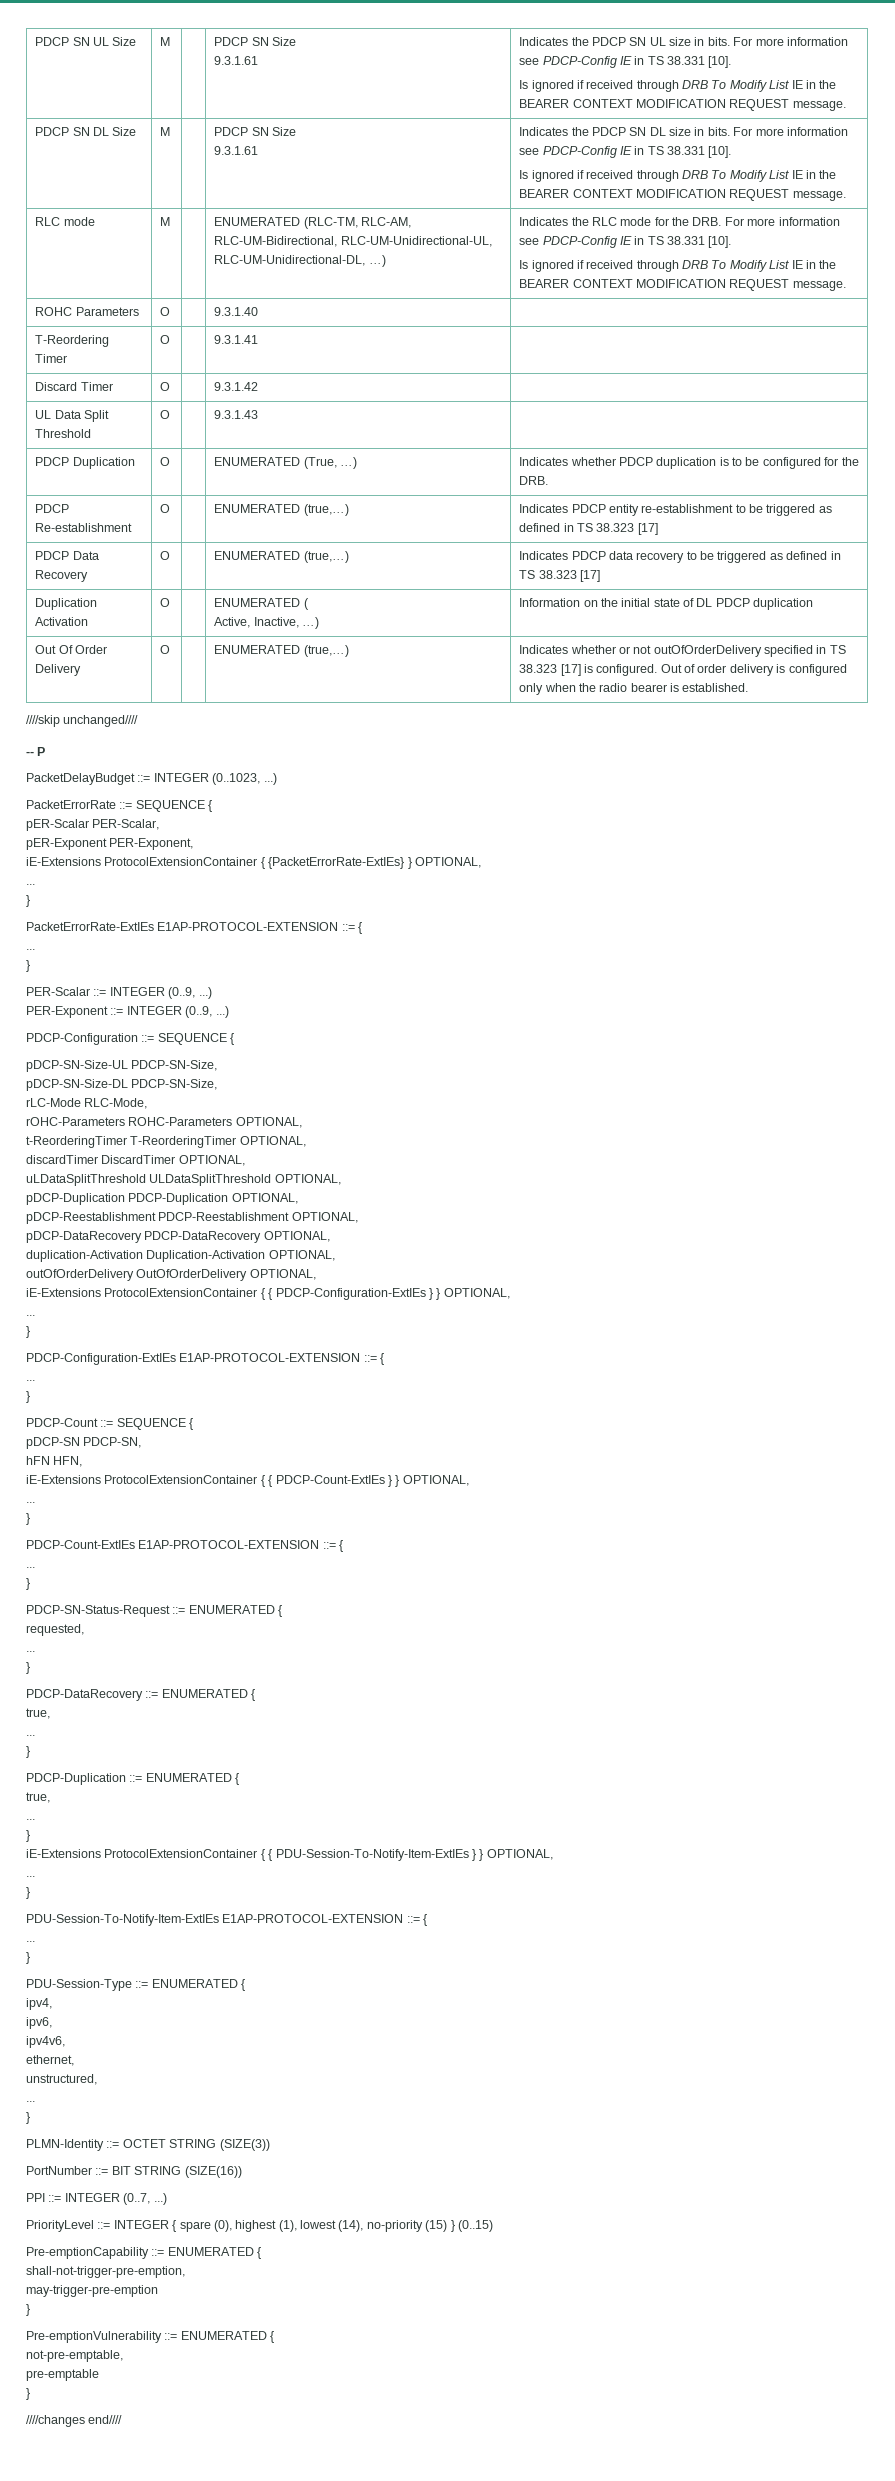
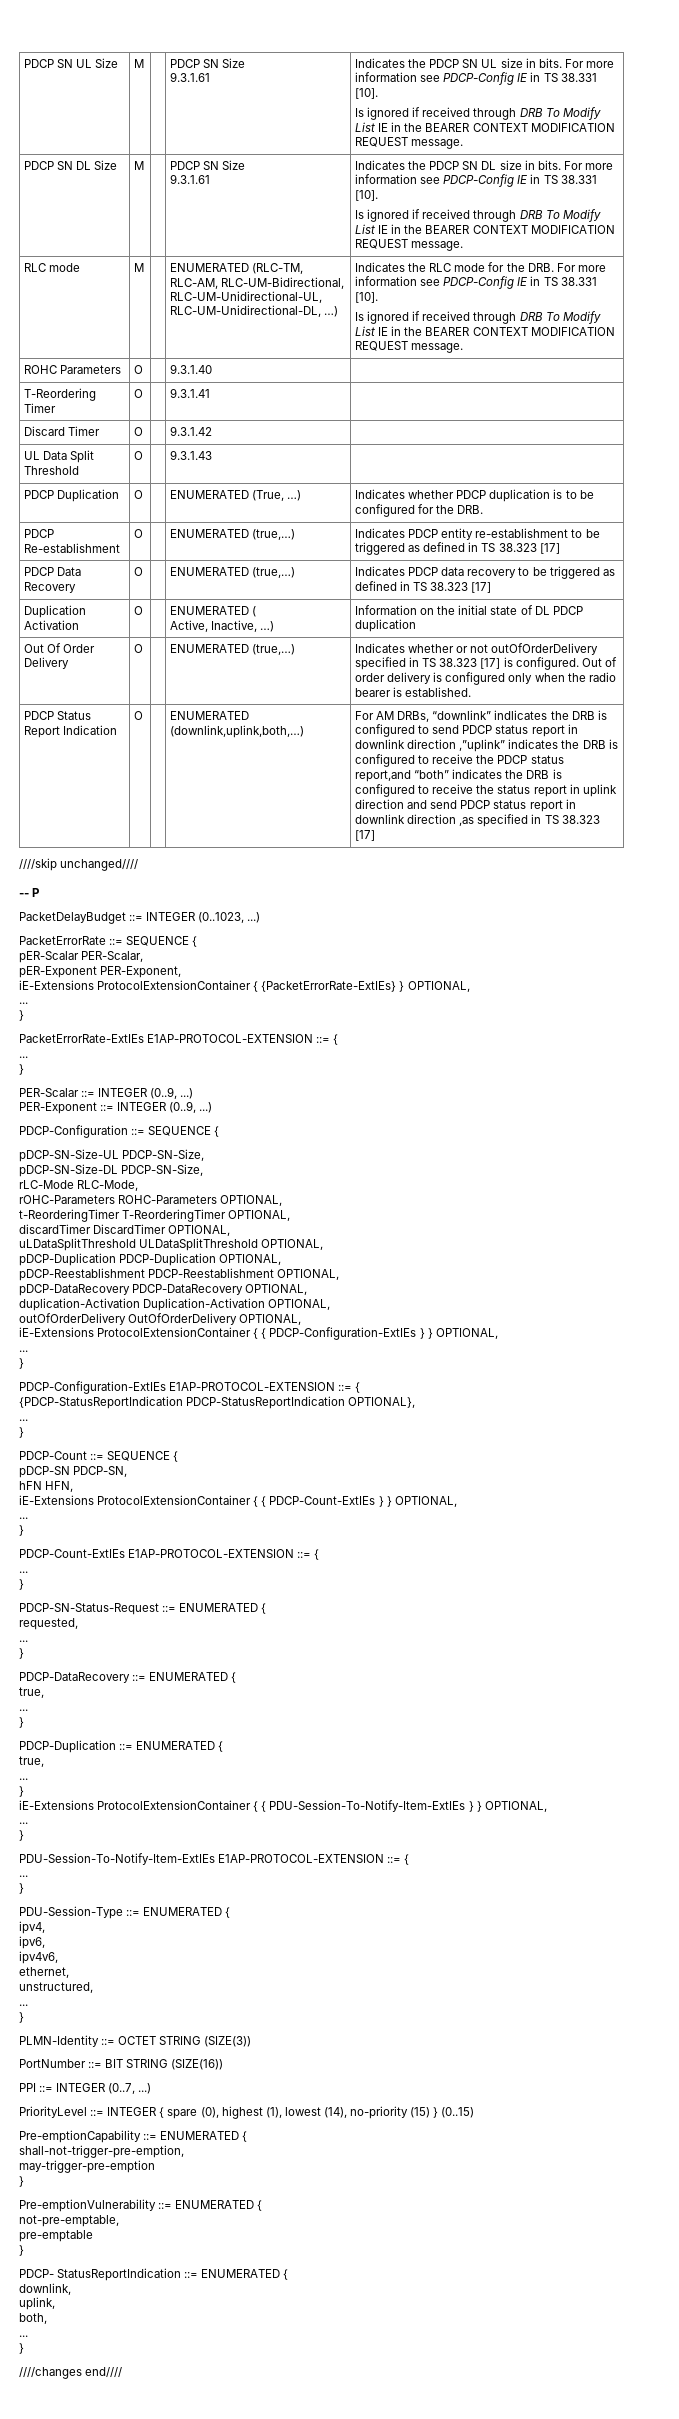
+ PDCP Status Report Indication | O | | ENUMERATED (downlink,uplink,both,…) | For AM DRBs, “downlink” indlicates the DRB is configured to send PDCP status report in downlink direction ,”uplink” indicates the DRB is configured to receive the PDCP status report,and “both” indicates the DRB is configured to receive the status report in uplink direction and send PDCP status report in downlink direction ,as specified in TS 38.323 [17]
+ {PDCP-StatusReportIndication PDCP-StatusReportIndication OPTIONAL},
+ PDCP- StatusReportIndication ::= ENUMERATED {
+ downlink,
+ uplink,
+ both,
+ ...
+ }

